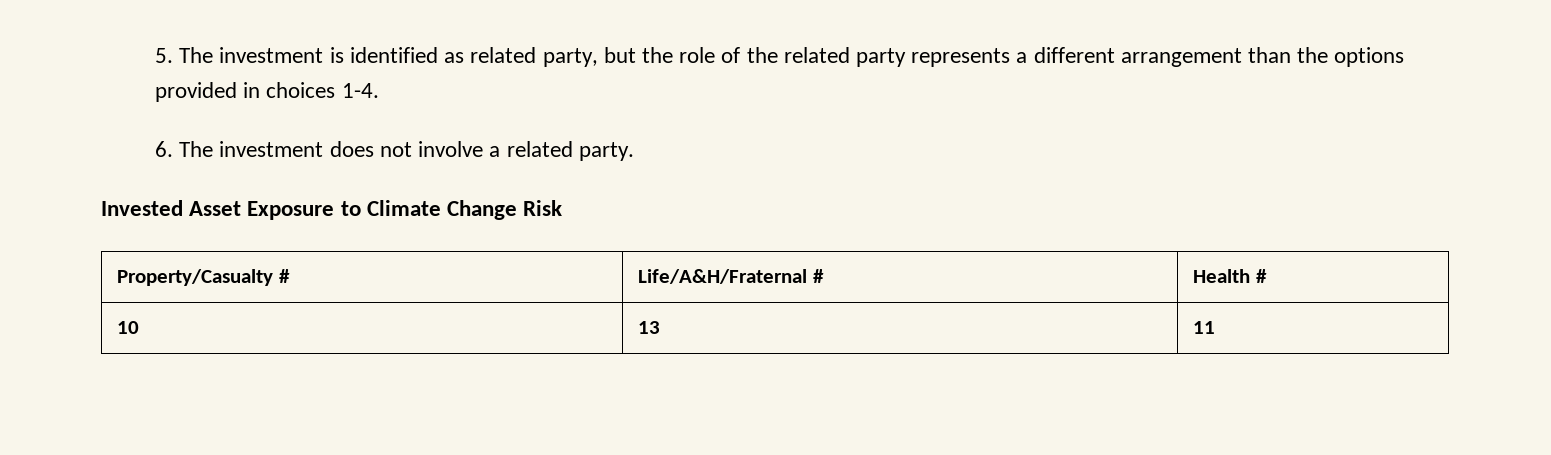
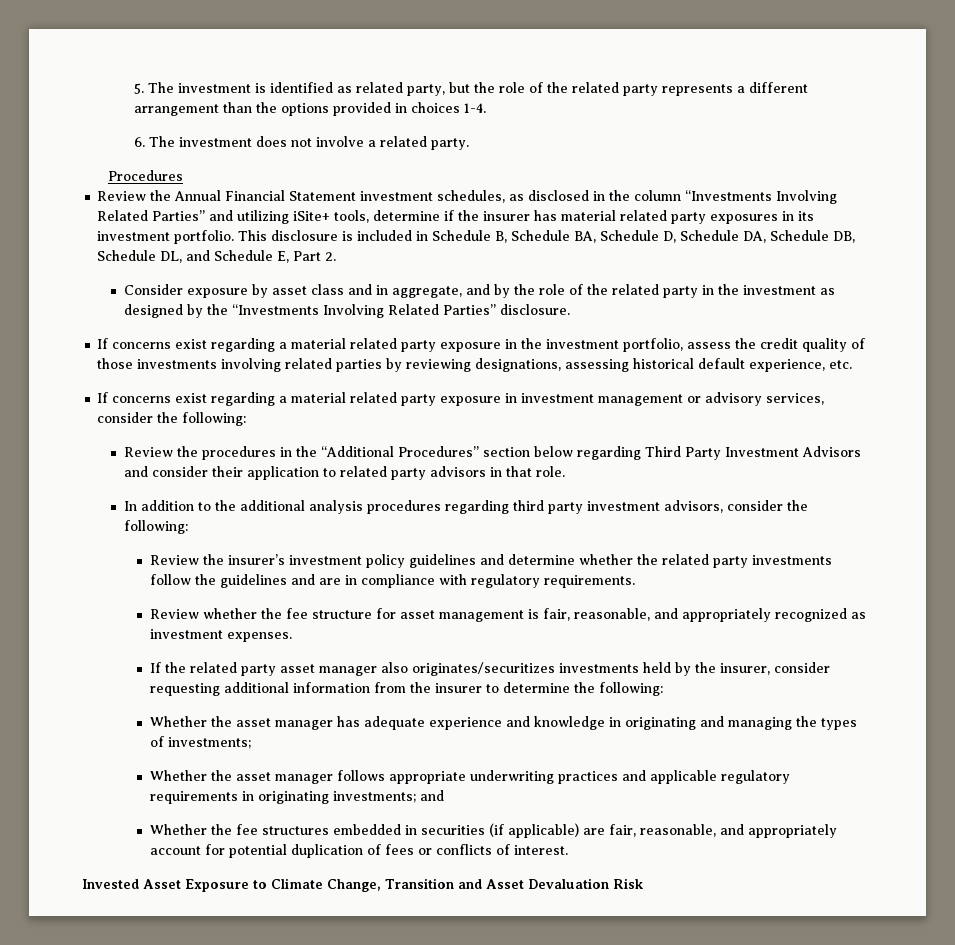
+ Procedures
+ Review the Annual Financial Statement investment schedules, as disclosed in the column “Investments Involving Related Parties” and utilizing iSite+ tools, determine if the insurer has material related party exposures in its investment portfolio. This disclosure is included in Schedule B, Schedule BA, Schedule D, Schedule DA, Schedule DB, Schedule DL, and Schedule E, Part 2.
+ Consider exposure by asset class and in aggregate, and by the role of the related party in the investment as designed by the “Investments Involving Related Parties” disclosure.
+ If concerns exist regarding a material related party exposure in the investment portfolio, assess the credit quality of those investments involving related parties by reviewing designations, assessing historical default experience, etc.
+ If concerns exist regarding a material related party exposure in investment management or advisory services, consider the following:
+ Review the procedures in the “Additional Procedures” section below regarding Third Party Investment Advisors and consider their application to related party advisors in that role.
+ In addition to the additional analysis procedures regarding third party investment advisors, consider the following:
+ Review the insurer’s investment policy guidelines and determine whether the related party investments follow the guidelines and are in compliance with regulatory requirements.
+ Review whether the fee structure for asset management is fair, reasonable, and appropriately recognized as investment expenses.
+ If the related party asset manager also originates/securitizes investments held by the insurer, consider requesting additional information from the insurer to determine the following:
+ Whether the asset manager has adequate experience and knowledge in originating and managing the types of investments;
+ Whether the asset manager follows appropriate underwriting practices and applicable regulatory requirements in originating investments; and
+ Whether the fee structures embedded in securities (if applicable) are fair, reasonable, and appropriately account for potential duplication of fees or conflicts of interest.
- Invested Asset Exposure to Climate Change Risk
- Property/Casualty # | Life/A&H/Fraternal # | Health #
- 10 | 13 | 11
+ Invested Asset Exposure to Climate Change, Transition and Asset Devaluation Risk

